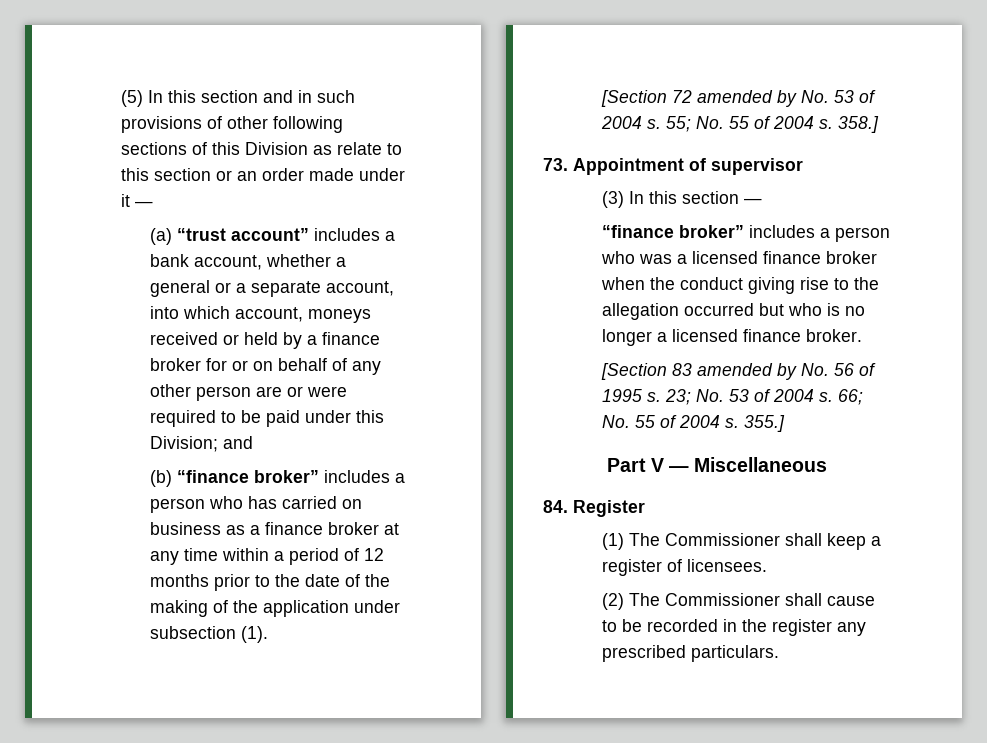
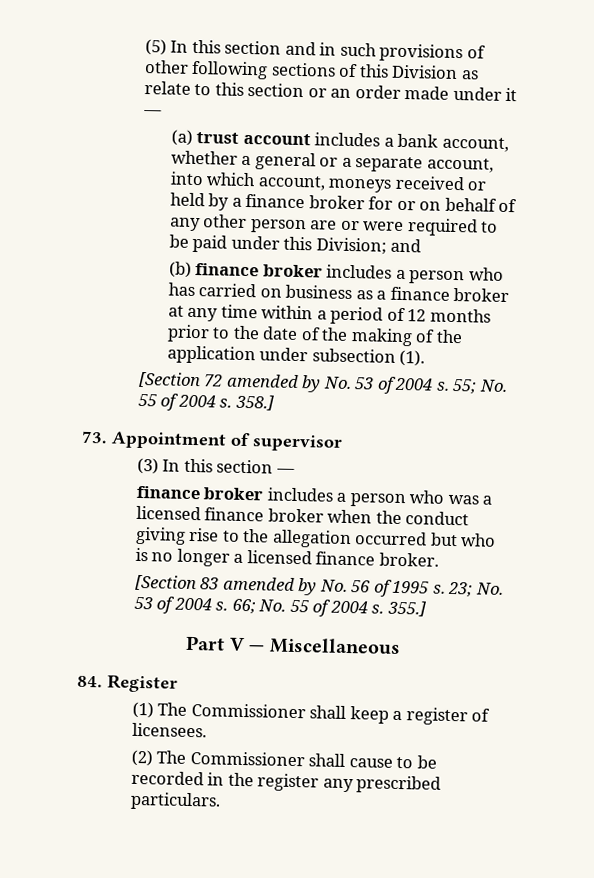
- (a) “trust account” includes a bank account, whether a general or a separate account, into which account, moneys received or held by a finance broker for or on behalf of any other person are or were required to be paid under this Division; and
+ (a) trust account includes a bank account, whether a general or a separate account, into which account, moneys received or held by a finance broker for or on behalf of any other person are or were required to be paid under this Division; and
- (b) “finance broker” includes a person who has carried on business as a finance broker at any time within a period of 12 months prior to the date of the making of the application under subsection (1).
+ (b) finance broker includes a person who has carried on business as a finance broker at any time within a period of 12 months prior to the date of the making of the application under subsection (1).
- “finance broker” includes a person who was a licensed finance broker when the conduct giving rise to the allegation occurred but who is no longer a licensed finance broker.
+ finance broker includes a person who was a licensed finance broker when the conduct giving rise to the allegation occurred but who is no longer a licensed finance broker.

